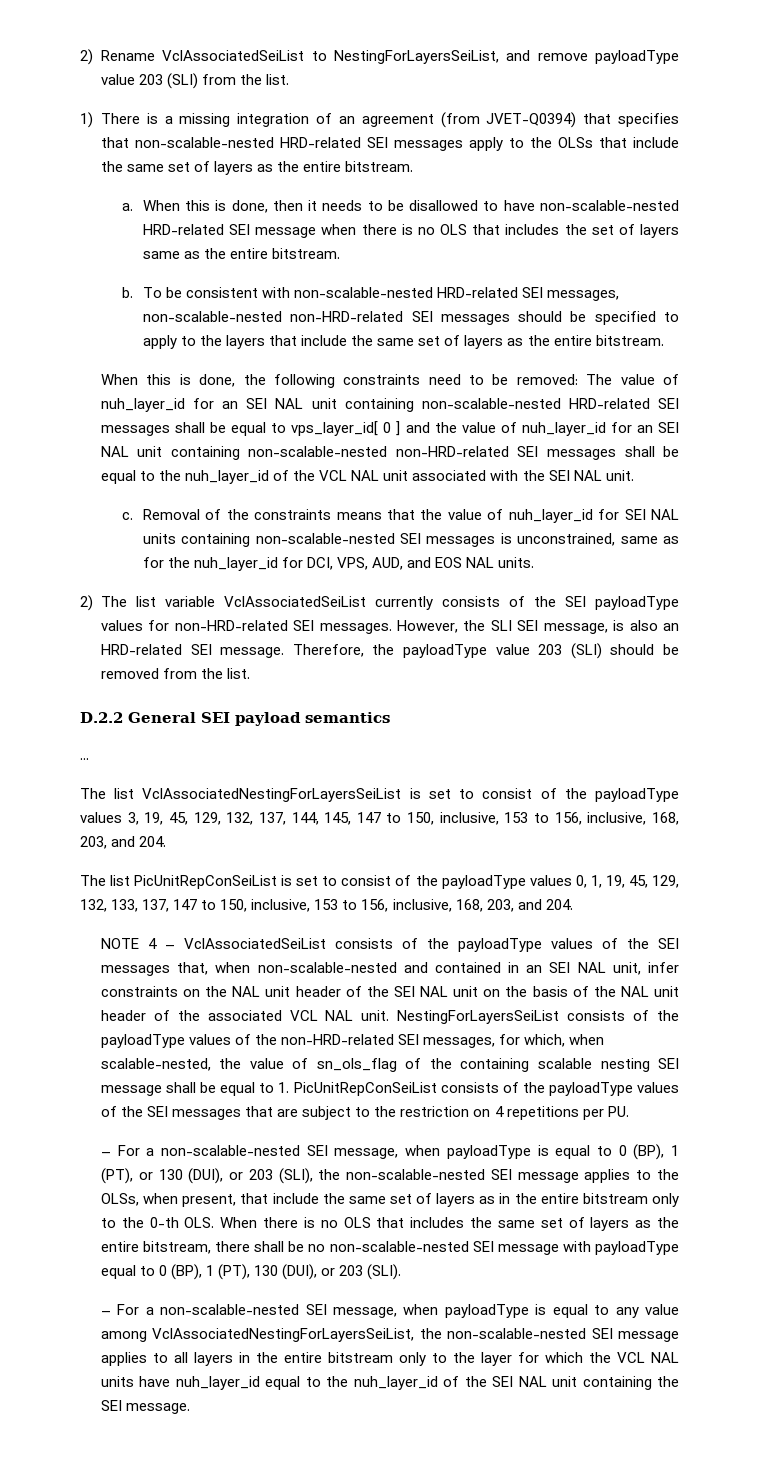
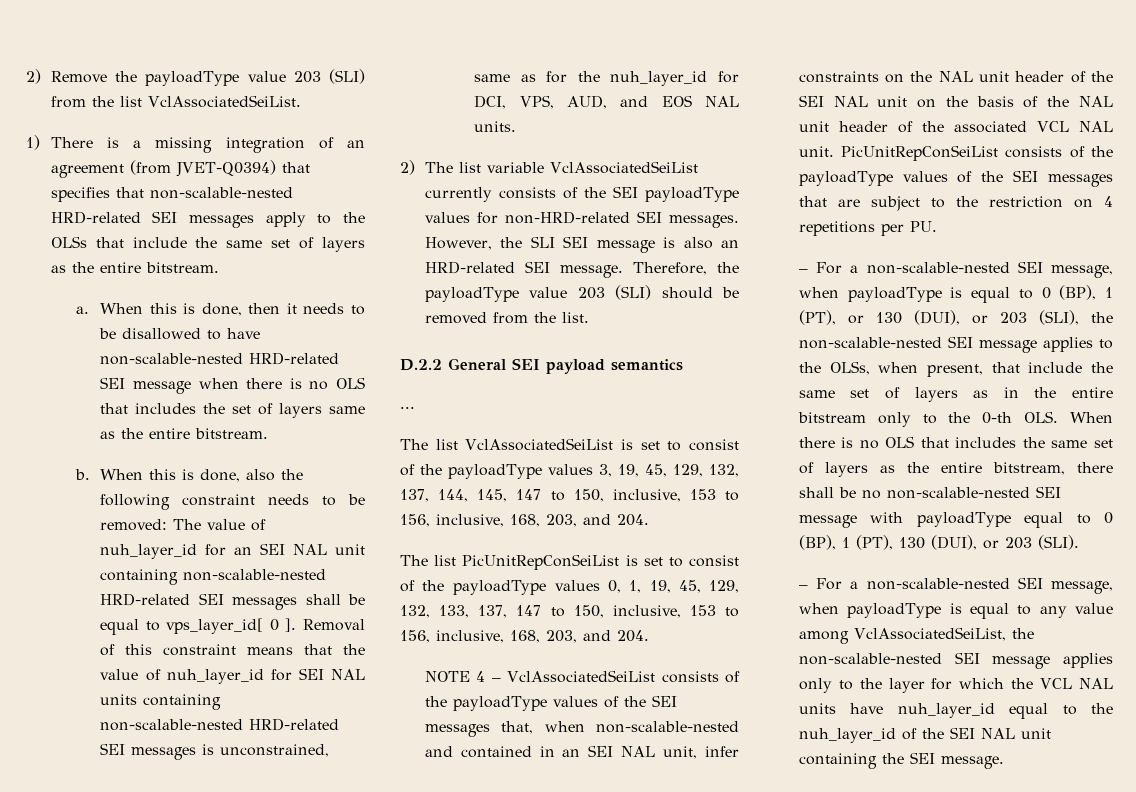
- 2) Rename VclAssociatedSeiList to NestingForLayersSeiList, and remove payloadType value 203 (SLI) from the list.
+ 2) Remove the payloadType value 203 (SLI) from the list VclAssociatedSeiList.
- To be consistent with non-scalable-nested HRD-related SEI messages, non-scalable-nested non-HRD-related SEI messages should be specified to apply to the layers that include the same set of layers as the entire bitstream.
- When this is done, the following constraints need to be removed: The value of nuh_layer_id for an SEI NAL unit containing non-scalable-nested HRD-related SEI messages shall be equal to vps_layer_id[ 0 ] and the value of nuh_layer_id for an SEI NAL unit containing non-scalable-nested non-HRD-related SEI messages shall be equal to the nuh_layer_id of the VCL NAL unit associated with the SEI NAL unit.
- c. Removal of the constraints means that the value of nuh_layer_id for SEI NAL units containing non-scalable-nested SEI messages is unconstrained, same as for the nuh_layer_id for DCI, VPS, AUD, and EOS NAL units.
+ When this is done, also the following constraint needs to be removed: The value of nuh_layer_id for an SEI NAL unit containing non-scalable-nested HRD-related SEI messages shall be equal to vps_layer_id[ 0 ]. Removal of this constraint means that the value of nuh_layer_id for SEI NAL units containing non-scalable-nested HRD-related SEI messages is unconstrained, same as for the nuh_layer_id for DCI, VPS, AUD, and EOS NAL units.
- However, the SLI SEI message, is also an HRD-related SEI message.
+ However, the SLI SEI message is also an HRD-related SEI message.
- The list VclAssociatedNestingForLayersSeiList is set to consist of the payloadType values 3, 19, 45, 129, 132, 137, 144, 145, 147 to 150, inclusive, 153 to 156, inclusive, 168, 203, and 204.
+ The list VclAssociatedSeiList is set to consist of the payloadType values 3, 19, 45, 129, 132, 137, 144, 145, 147 to 150, inclusive, 153 to 156, inclusive, 168, 203, and 204.
- NestingForLayersSeiList consists of the payloadType values of the non-HRD-related SEI messages, for which, when scalable-nested, the value of sn_ols_flag of the containing scalable nesting SEI message shall be equal to 1. PicUnitRepConSeiList consists of the payloadType values of the SEI messages that are subject to the restriction on 4 repetitions per PU.
+ PicUnitRepConSeiList consists of the payloadType values of the SEI messages that are subject to the restriction on 4 repetitions per PU.
- – For a non-scalable-nested SEI message, when payloadType is equal to any value among VclAssociatedNestingForLayersSeiList, the non-scalable-nested SEI message applies to all layers in the entire bitstream only to the layer for which the VCL NAL units have nuh_layer_id equal to the nuh_layer_id of the SEI NAL unit containing the SEI message.
+ – For a non-scalable-nested SEI message, when payloadType is equal to any value among VclAssociatedSeiList, the non-scalable-nested SEI message applies only to the layer for which the VCL NAL units have nuh_layer_id equal to the nuh_layer_id of the SEI NAL unit containing the SEI message.

